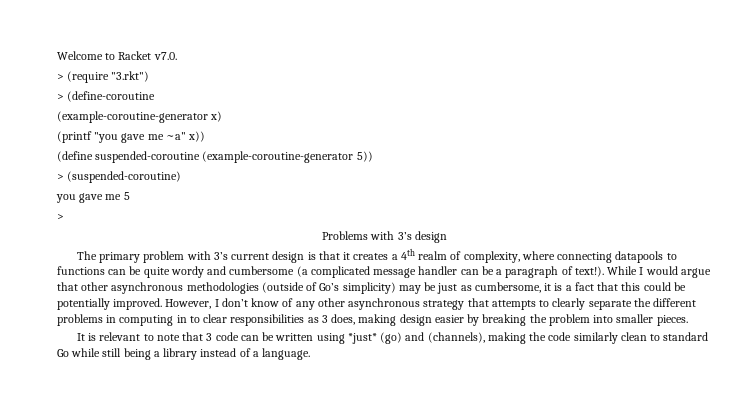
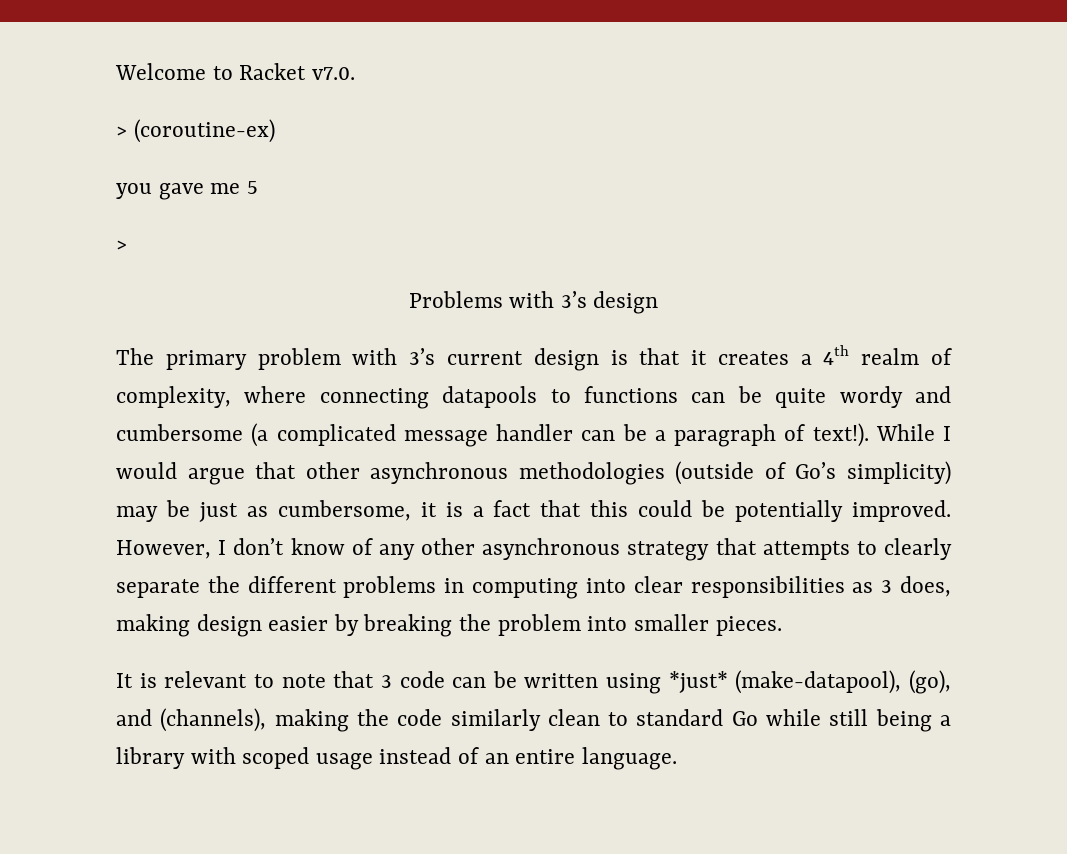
- > (require "3.rkt")
- > (define-coroutine
- (example-coroutine-generator x)
- (printf "you gave me ~a" x))
- (define suspended-coroutine (example-coroutine-generator 5))
- > (suspended-coroutine)
+ > (coroutine-ex)
- However, I don’t know of any other asynchronous strategy that attempts to clearly separate the different problems in computing in to clear responsibilities as 3 does, making design easier by breaking the problem into smaller pieces.
+ However, I don’t know of any other asynchronous strategy that attempts to clearly separate the different problems in computing into clear responsibilities as 3 does, making design easier by breaking the problem into smaller pieces.
- It is relevant to note that 3 code can be written using *just* (go) and (channels), making the code similarly clean to standard Go while still being a library instead of a language.
+ It is relevant to note that 3 code can be written using *just* (make-datapool), (go), and (channels), making the code similarly clean to standard Go while still being a library with scoped usage instead of an entire language.

